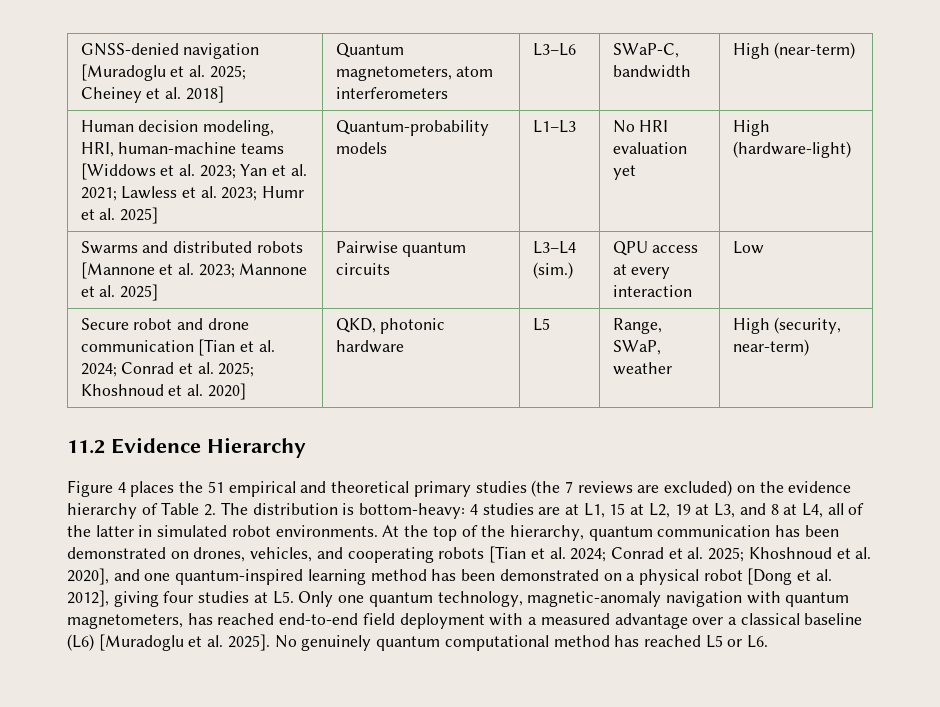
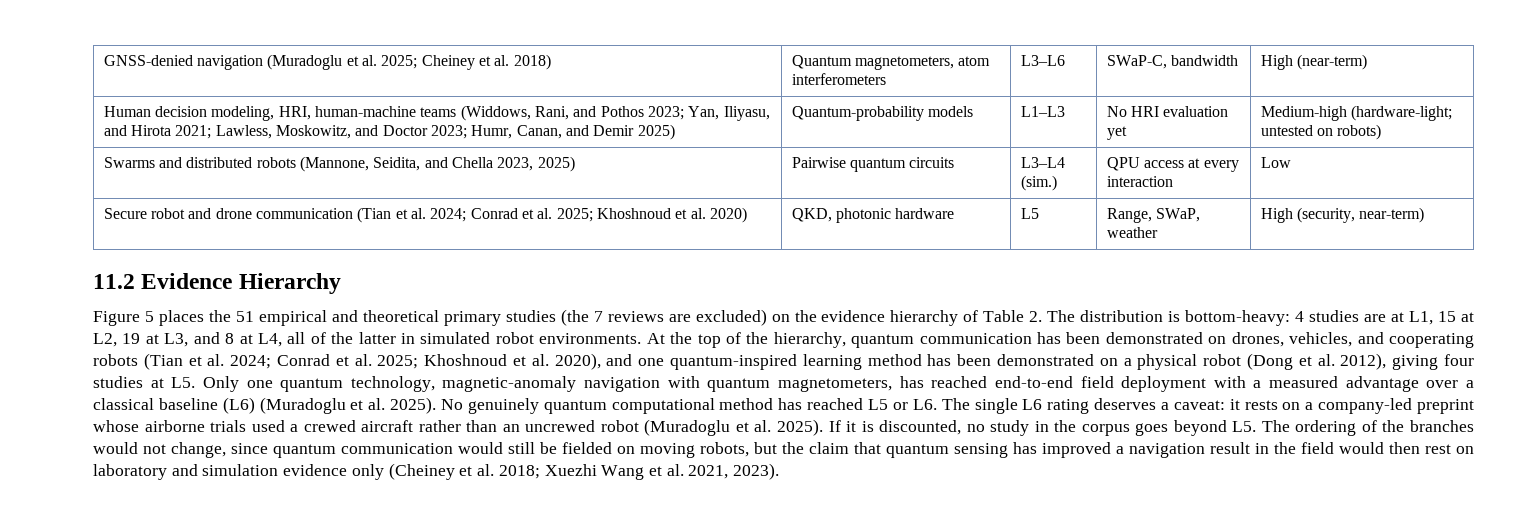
- GNSS-denied navigation [Muradoglu et al. 2025; Cheiney et al. 2018] | Quantum magnetometers, atom interferometers | L3–L6 | SWaP-C, bandwidth | High (near-term)
+ GNSS-denied navigation (Muradoglu et al. 2025; Cheiney et al. 2018) | Quantum magnetometers, atom interferometers | L3–L6 | SWaP-C, bandwidth | High (near-term)
- Human decision modeling, HRI, human-machine teams [Widdows et al. 2023; Yan et al. 2021; Lawless et al. 2023; Humr et al. 2025] | Quantum-probability models | L1–L3 | No HRI evaluation yet | High (hardware-light)
+ Human decision modeling, HRI, human-machine teams (Widdows, Rani, and Pothos 2023; Yan, Iliyasu, and Hirota 2021; Lawless, Moskowitz, and Doctor 2023; Humr, Canan, and Demir 2025) | Quantum-probability models | L1–L3 | No HRI evaluation yet | Medium-high (hardware-light; untested on robots)
- Swarms and distributed robots [Mannone et al. 2023; Mannone et al. 2025] | Pairwise quantum circuits | L3–L4 (sim.) | QPU access at every interaction | Low
+ Swarms and distributed robots (Mannone, Seidita, and Chella 2023, 2025) | Pairwise quantum circuits | L3–L4 (sim.) | QPU access at every interaction | Low
- Secure robot and drone communication [Tian et al. 2024; Conrad et al. 2025; Khoshnoud et al. 2020] | QKD, photonic hardware | L5 | Range, SWaP, weather | High (security, near-term)
+ Secure robot and drone communication (Tian et al. 2024; Conrad et al. 2025; Khoshnoud et al. 2020) | QKD, photonic hardware | L5 | Range, SWaP, weather | High (security, near-term)
- Figure 4 places the 51 empirical and theoretical primary studies (the 7 reviews are excluded) on the evidence hierarchy of Table 2. The distribution is bottom-heavy: 4 studies are at L1, 15 at L2, 19 at L3, and 8 at L4, all of the latter in simulated robot environments.
+ Figure 5 places the 51 empirical and theoretical primary studies (the 7 reviews are excluded) on the evidence hierarchy of Table 2. The distribution is bottom-heavy: 4 studies are at L1, 15 at L2, 19 at L3, and 8 at L4, all of the latter in simulated robot environments.
- At the top of the hierarchy, quantum communication has been demonstrated on drones, vehicles, and cooperating robots [Tian et al. 2024;
+ At the top of the hierarchy, quantum communication has been demonstrated on drones, vehicles, and cooperating robots (Tian et al. 2024;
- Khoshnoud et al. 2020], and one quantum-inspired learning method has been demonstrated on a physical robot [Dong et al. 2012], giving four studies at L5. Only one quantum technology, magnetic-anomaly navigation with quantum magnetometers, has reached end-to-end field deployment with a measured advantage over a classical baseline (L6) [Muradoglu et al. 2025].
+ Khoshnoud et al. 2020), and one quantum-inspired learning method has been demonstrated on a physical robot (Dong et al. 2012), giving four studies at L5. Only one quantum technology, magnetic-anomaly navigation with quantum magnetometers, has reached end-to-end field deployment with a measured advantage over a classical baseline (L6) (Muradoglu et al. 2025).
- No genuinely quantum computational method has reached L5 or L6.
+ No genuinely quantum computational method has reached L5 or L6. The single L6 rating deserves a caveat: it rests on a company-led preprint whose airborne trials used a crewed aircraft rather than an uncrewed robot (Muradoglu et al. 2025). If it is discounted, no study in the corpus goes beyond L5. The ordering of the branches would not change, since quantum communication would still be fielded on moving robots, but the claim that quantum sensing has improved a navigation result in the field would then rest on laboratory and simulation evidence only (Cheiney et al. 2018; Xuezhi Wang et al. 2021, 2023).

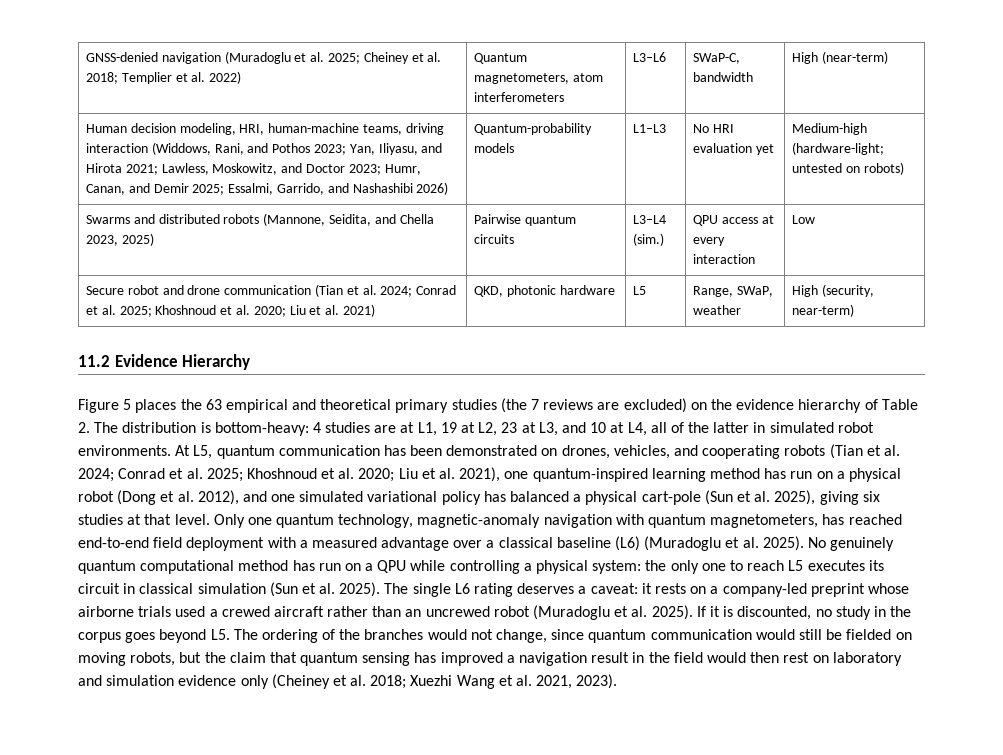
- GNSS-denied navigation (Muradoglu et al. 2025; Cheiney et al. 2018) | Quantum magnetometers, atom interferometers | L3–L6 | SWaP-C, bandwidth | High (near-term)
+ GNSS-denied navigation (Muradoglu et al. 2025; Cheiney et al. 2018; Templier et al. 2022) | Quantum magnetometers, atom interferometers | L3–L6 | SWaP-C, bandwidth | High (near-term)
- Human decision modeling, HRI, human-machine teams (Widdows, Rani, and Pothos 2023; Yan, Iliyasu, and Hirota 2021; Lawless, Moskowitz, and Doctor 2023; Humr, Canan, and Demir 2025)
+ Human decision modeling, HRI, human-machine teams, driving interaction (Widdows, Rani, and Pothos 2023; Yan, Iliyasu, and Hirota 2021; Lawless, Moskowitz, and Doctor 2023; Humr, Canan, and Demir 2025; Essalmi, Garrido, and Nashashibi 2026)
- Secure robot and drone communication (Tian et al. 2024; Conrad et al. 2025; Khoshnoud et al. 2020) | QKD, photonic hardware | L5 | Range, SWaP, weather | High (security, near-term)
+ Secure robot and drone communication (Tian et al. 2024; Conrad et al. 2025; Khoshnoud et al. 2020; Liu et al. 2021) | QKD, photonic hardware | L5 | Range, SWaP, weather | High (security, near-term)
- Figure 5 places the 51 empirical and theoretical primary studies (the 7 reviews are excluded) on the evidence hierarchy of Table 2. The distribution is bottom-heavy: 4 studies are at L1, 15 at L2, 19 at L3, and 8 at L4, all of the latter in simulated robot environments.
+ Figure 5 places the 63 empirical and theoretical primary studies (the 7 reviews are excluded) on the evidence hierarchy of Table 2. The distribution is bottom-heavy: 4 studies are at L1, 19 at L2, 23 at L3, and 10 at L4, all of the latter in simulated robot environments.
- At the top of the hierarchy, quantum communication has been demonstrated on drones, vehicles, and cooperating robots (Tian et al. 2024;
+ At L5, quantum communication has been demonstrated on drones, vehicles, and cooperating robots (Tian et al. 2024;
- Khoshnoud et al. 2020), and one quantum-inspired learning method has been demonstrated on a physical robot (Dong et al. 2012), giving four studies at L5. Only one quantum technology, magnetic-anomaly navigation with quantum magnetometers, has reached end-to-end field deployment with a measured advantage over a classical baseline (L6) (Muradoglu et al. 2025).
+ Khoshnoud et al. 2020; Liu et al. 2021), one quantum-inspired learning method has run on a physical robot (Dong et al. 2012), and one simulated variational policy has balanced a physical cart-pole (Sun et al. 2025), giving six studies at that level. Only one quantum technology, magnetic-anomaly navigation with quantum magnetometers, has reached end-to-end field deployment with a measured advantage over a classical baseline (L6) (Muradoglu et al. 2025).
- No genuinely quantum computational method has reached L5 or L6. The single L6 rating deserves a caveat: it rests on a company-led preprint whose airborne trials used a crewed aircraft rather than an uncrewed robot (Muradoglu et al. 2025).
+ No genuinely quantum computational method has run on a QPU while controlling a physical system: the only one to reach L5 executes its circuit in classical simulation (Sun et al. 2025). The single L6 rating deserves a caveat: it rests on a company-led preprint whose airborne trials used a crewed aircraft rather than an uncrewed robot (Muradoglu et al. 2025).

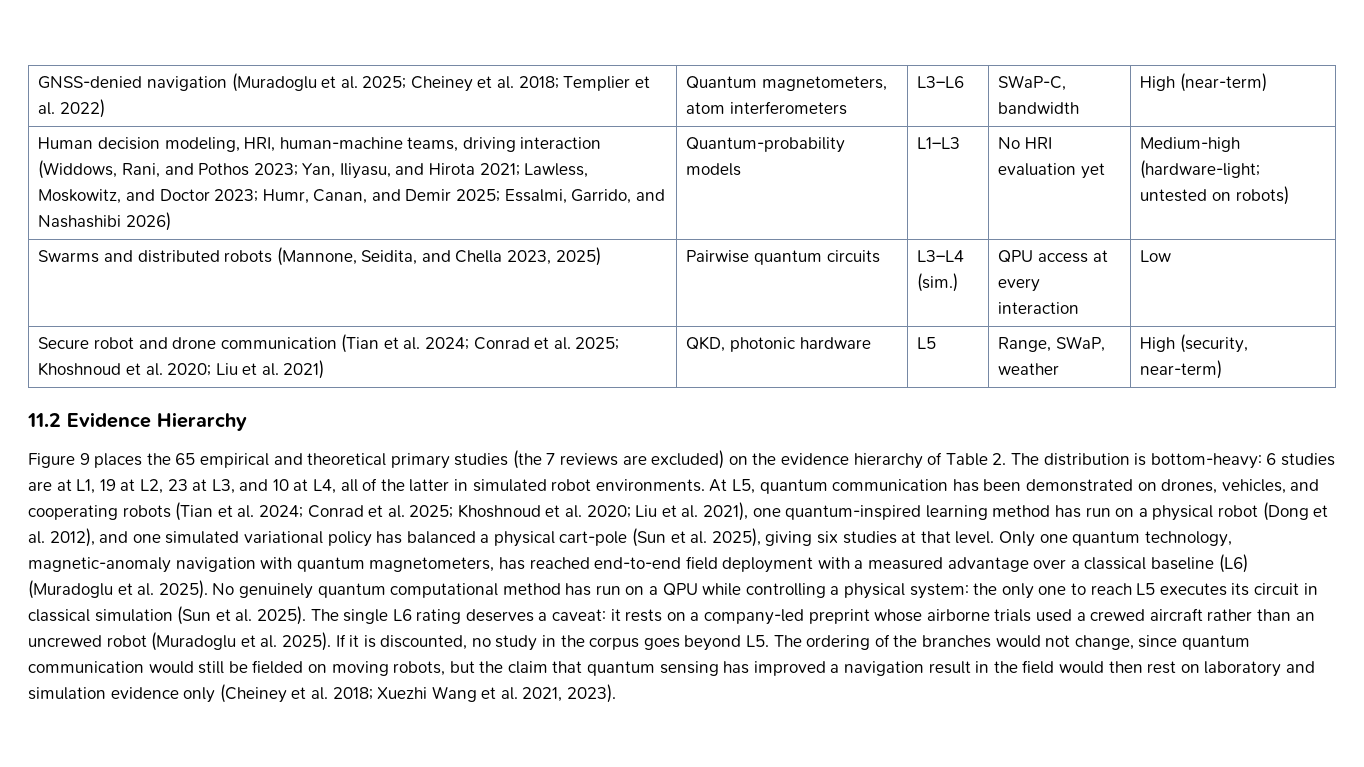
- Figure 5 places the 63 empirical and theoretical primary studies (the 7 reviews are excluded) on the evidence hierarchy of Table 2. The distribution is bottom-heavy: 4 studies are at L1, 19 at L2, 23 at L3, and 10 at L4, all of the latter in simulated robot environments.
+ Figure 9 places the 65 empirical and theoretical primary studies (the 7 reviews are excluded) on the evidence hierarchy of Table 2. The distribution is bottom-heavy: 6 studies are at L1, 19 at L2, 23 at L3, and 10 at L4, all of the latter in simulated robot environments.

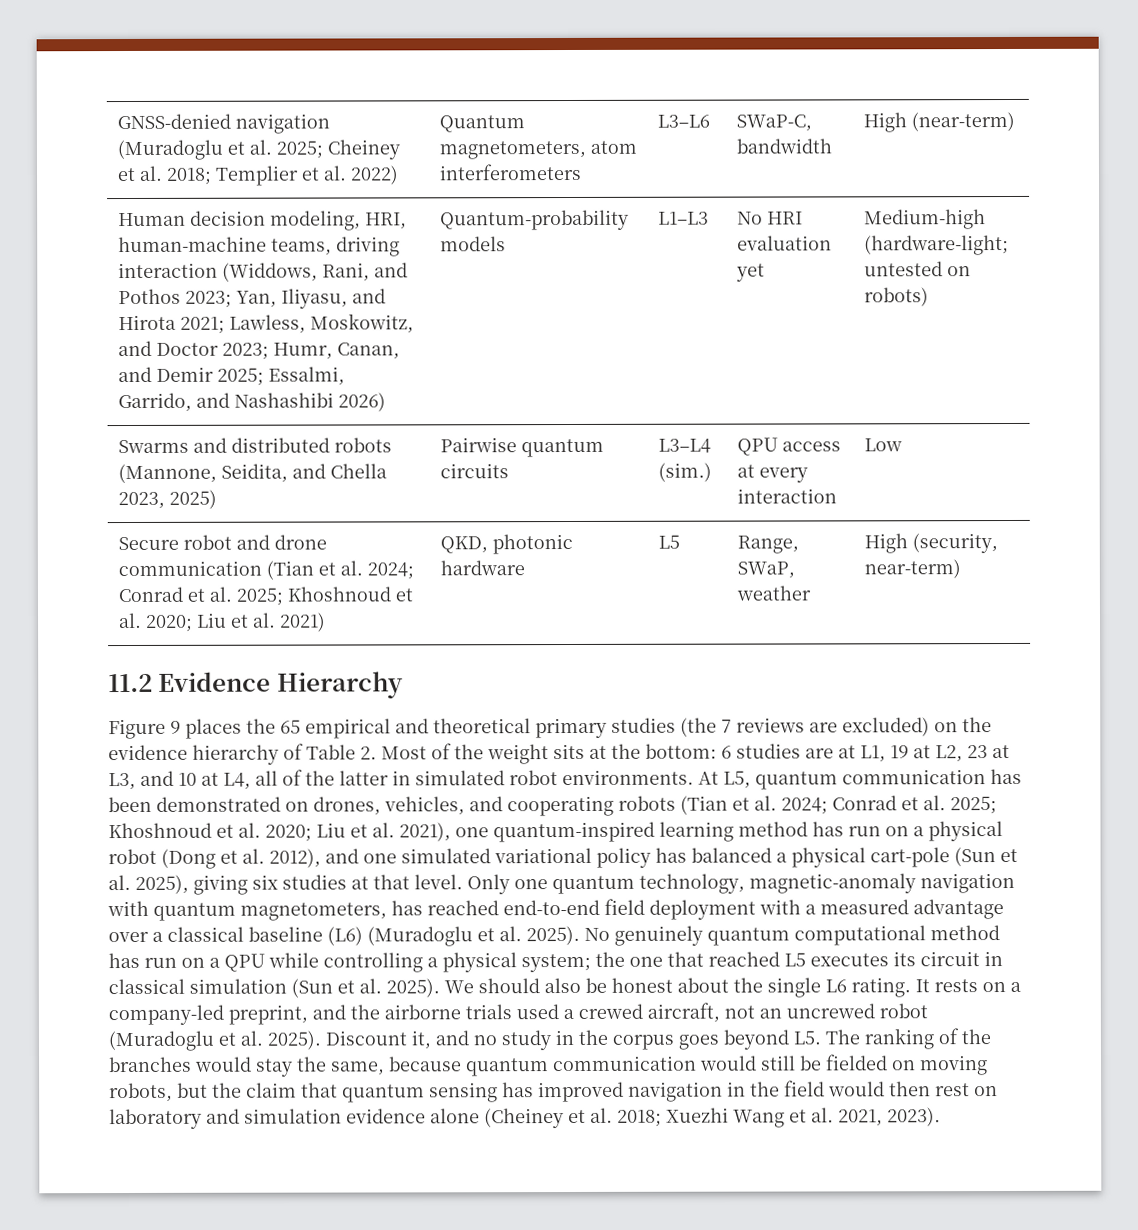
- Figure 9 places the 65 empirical and theoretical primary studies (the 7 reviews are excluded) on the evidence hierarchy of Table 2. The distribution is bottom-heavy: 6 studies are at L1, 19 at L2, 23 at L3, and 10 at L4, all of the latter in simulated robot environments.
+ Figure 9 places the 65 empirical and theoretical primary studies (the 7 reviews are excluded) on the evidence hierarchy of Table 2. Most of the weight sits at the bottom: 6 studies are at L1, 19 at L2, 23 at L3, and 10 at L4, all of the latter in simulated robot environments.
- No genuinely quantum computational method has run on a QPU while controlling a physical system: the only one to reach L5 executes its circuit in classical simulation (Sun et al. 2025).
+ No genuinely quantum computational method has run on a QPU while controlling a physical system; the one that reached L5 executes its circuit in classical simulation (Sun et al. 2025).
- The single L6 rating deserves a caveat: it rests on a company-led preprint whose airborne trials used a crewed aircraft rather than an uncrewed robot (Muradoglu et al. 2025).
+ We should also be honest about the single L6 rating. It rests on a company-led preprint, and the airborne trials used a crewed aircraft, not an uncrewed robot (Muradoglu et al. 2025).
- If it is discounted, no study in the corpus goes beyond L5. The ordering of the branches would not change, since quantum communication would still be fielded on moving robots, but the claim that quantum sensing has improved a navigation result in the field would then rest on laboratory and simulation evidence only (Cheiney et al. 2018; Xuezhi Wang et al. 2021, 2023).
+ Discount it, and no study in the corpus goes beyond L5. The ranking of the branches would stay the same, because quantum communication would still be fielded on moving robots, but the claim that quantum sensing has improved navigation in the field would then rest on laboratory and simulation evidence alone (Cheiney et al. 2018; Xuezhi Wang et al. 2021, 2023).

